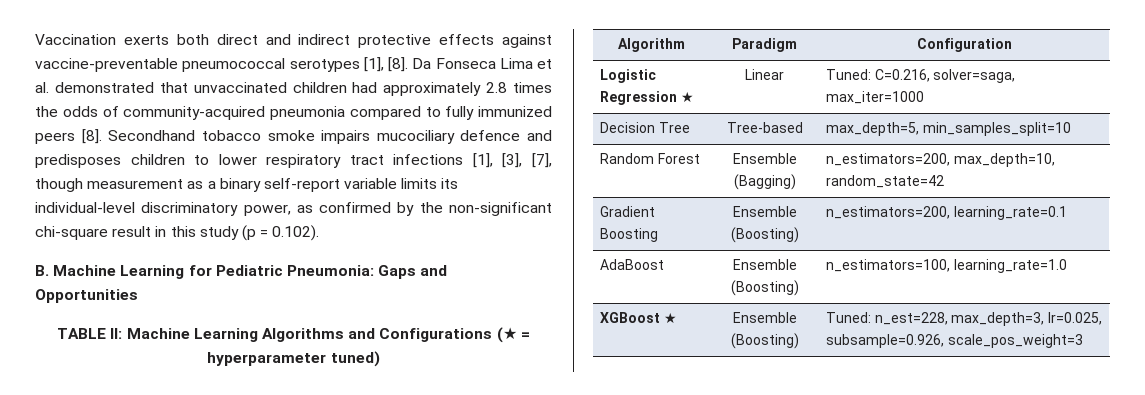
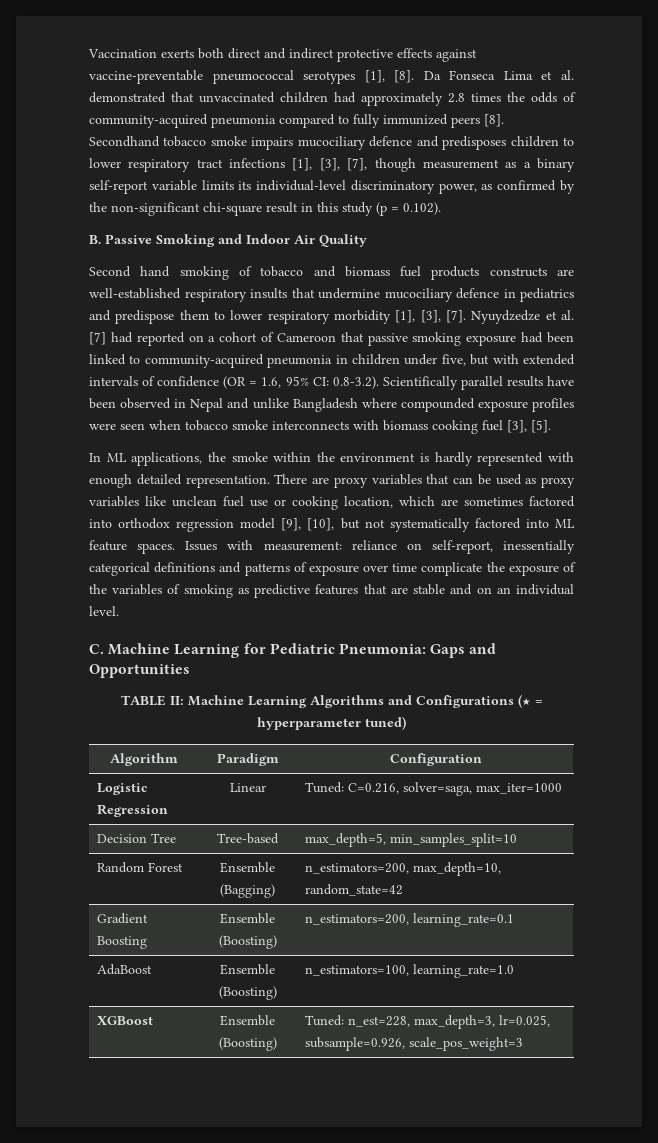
- B. Machine Learning for Pediatric Pneumonia: Gaps and Opportunities
+ B. Passive Smoking and Indoor Air Quality
+ Second hand smoking of tobacco and biomass fuel products constructs are well-established respiratory insults that undermine mucociliary defence in pediatrics and predispose them to lower respiratory morbidity [1], [3], [7]. Nyuydzedze et al. [7] had reported on a cohort of Cameroon that passive smoking exposure had been linked to community-acquired pneumonia in children under five, but with extended intervals of confidence (OR = 1.6, 95% CI: 0.8-3.2). Scientifically parallel results have been observed in Nepal and unlike Bangladesh where compounded exposure profiles were seen when tobacco smoke interconnects with biomass cooking fuel [3], [5].
+ In ML applications, the smoke within the environment is hardly represented with enough detailed representation. There are proxy variables that can be used as proxy variables like unclean fuel use or cooking location, which are sometimes factored into orthodox regression model [9], [10], but not systematically factored into ML feature spaces. Issues with measurement: reliance on self-report, inessentially categorical definitions and patterns of exposure over time complicate the exposure of the variables of smoking as predictive features that are stable and on an individual level.
+ C. Machine Learning for Pediatric Pneumonia: Gaps and Opportunities
- Logistic Regression ★ | Linear | Tuned: C=0.216, solver=saga, max_iter=1000
+ Logistic Regression | Linear | Tuned: C=0.216, solver=saga, max_iter=1000
- XGBoost ★ | Ensemble (Boosting) | Tuned: n_est=228, max_depth=3, lr=0.025, subsample=0.926, scale_pos_weight=3
+ XGBoost | Ensemble (Boosting) | Tuned: n_est=228, max_depth=3, lr=0.025, subsample=0.926, scale_pos_weight=3

